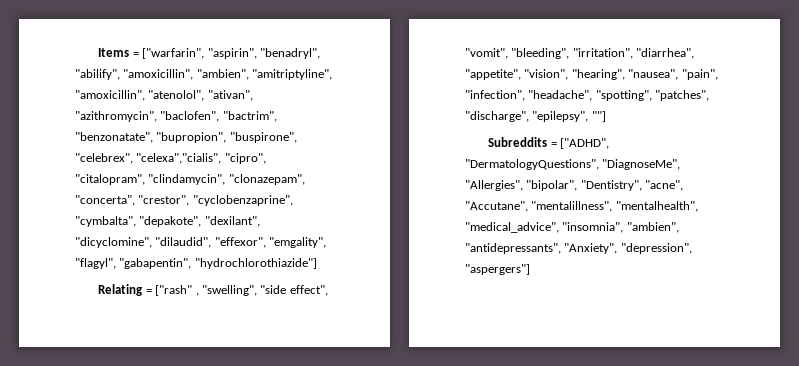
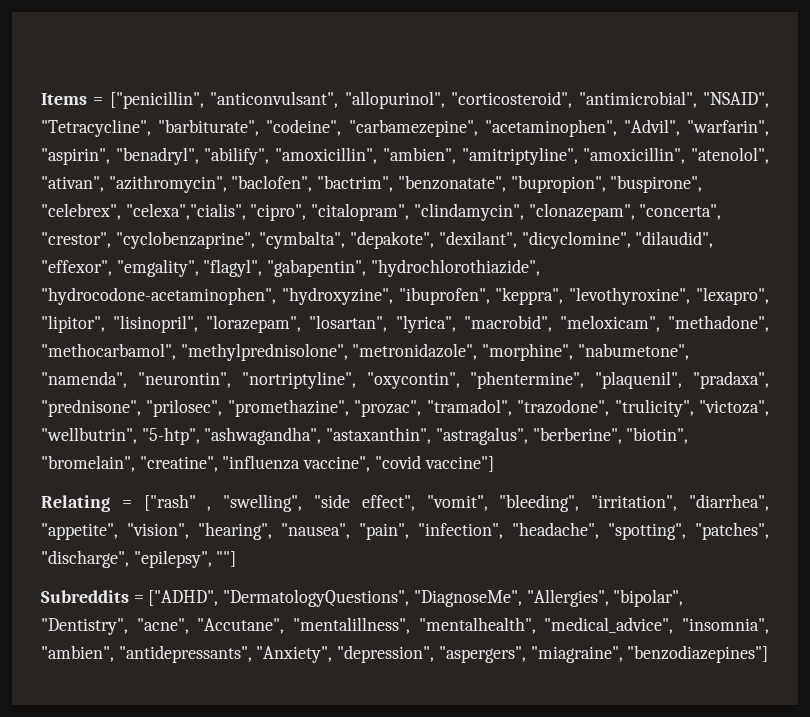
- Items = ["warfarin", "aspirin", "benadryl", "abilify", "amoxicillin", "ambien", "amitriptyline", "amoxicillin", "atenolol", "ativan", "azithromycin", "baclofen", "bactrim", "benzonatate", "bupropion", "buspirone", "celebrex", "celexa","cialis", "cipro", "citalopram", "clindamycin", "clonazepam", "concerta", "crestor", "cyclobenzaprine", "cymbalta", "depakote", "dexilant", "dicyclomine", "dilaudid", "effexor", "emgality", "flagyl", "gabapentin", "hydrochlorothiazide"]
+ Items = ["penicillin", "anticonvulsant", "allopurinol", "corticosteroid", "antimicrobial", "NSAID", "Tetracycline", "barbiturate", "codeine", "carbamezepine", "acetaminophen", "Advil", "warfarin", "aspirin", "benadryl", "abilify", "amoxicillin", "ambien", "amitriptyline", "amoxicillin", "atenolol", "ativan", "azithromycin", "baclofen", "bactrim", "benzonatate", "bupropion", "buspirone", "celebrex", "celexa","cialis", "cipro", "citalopram", "clindamycin", "clonazepam", "concerta", "crestor", "cyclobenzaprine", "cymbalta", "depakote", "dexilant", "dicyclomine", "dilaudid", "effexor", "emgality", "flagyl", "gabapentin", "hydrochlorothiazide", "hydrocodone-acetaminophen", "hydroxyzine", "ibuprofen", "keppra", "levothyroxine", "lexapro", "lipitor", "lisinopril", "lorazepam", "losartan", "lyrica", "macrobid", "meloxicam", "methadone", "methocarbamol", "methylprednisolone", "metronidazole", "morphine", "nabumetone", "namenda", "neurontin", "nortriptyline", "oxycontin", "phentermine", "plaquenil", "pradaxa", "prednisone", "prilosec", "promethazine", "prozac", "tramadol", "trazodone", "trulicity", "victoza", "wellbutrin", "5-htp", "ashwagandha", "astaxanthin", "astragalus", "berberine", "biotin", "bromelain", "creatine", "influenza vaccine", "covid vaccine"]
- Subreddits = ["ADHD", "DermatologyQuestions", "DiagnoseMe", "Allergies", "bipolar", "Dentistry", "acne", "Accutane", "mentalillness", "mentalhealth", "medical_advice", "insomnia", "ambien", "antidepressants", "Anxiety", "depression", "aspergers"]
+ Subreddits = ["ADHD", "DermatologyQuestions", "DiagnoseMe", "Allergies", "bipolar", "Dentistry", "acne", "Accutane", "mentalillness", "mentalhealth", "medical_advice", "insomnia", "ambien", "antidepressants", "Anxiety", "depression", "aspergers", "miagraine", "benzodiazepines"]

